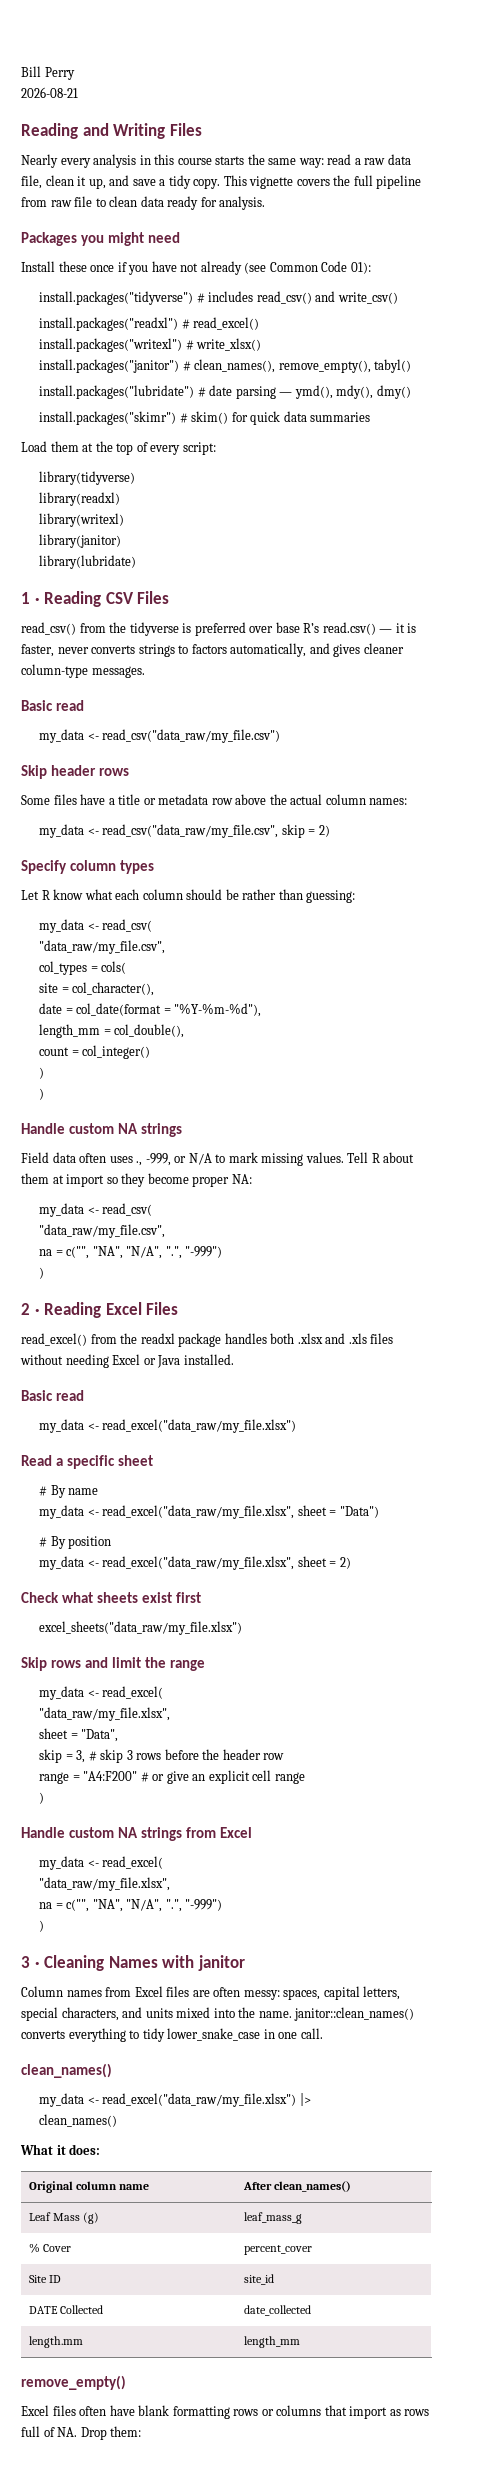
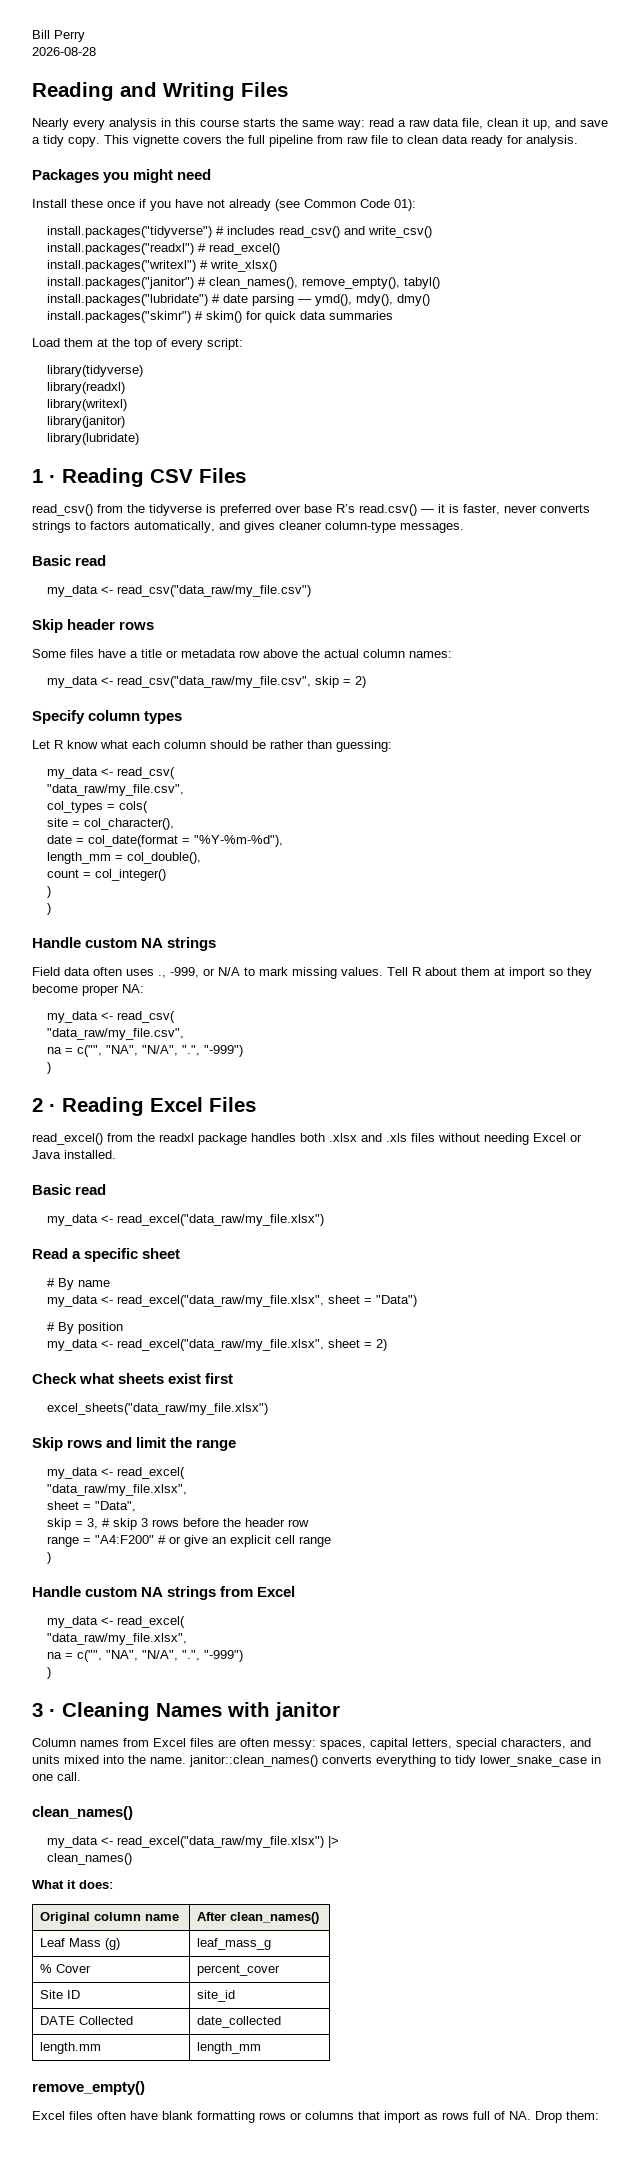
- 2026-08-21
+ 2026-08-28

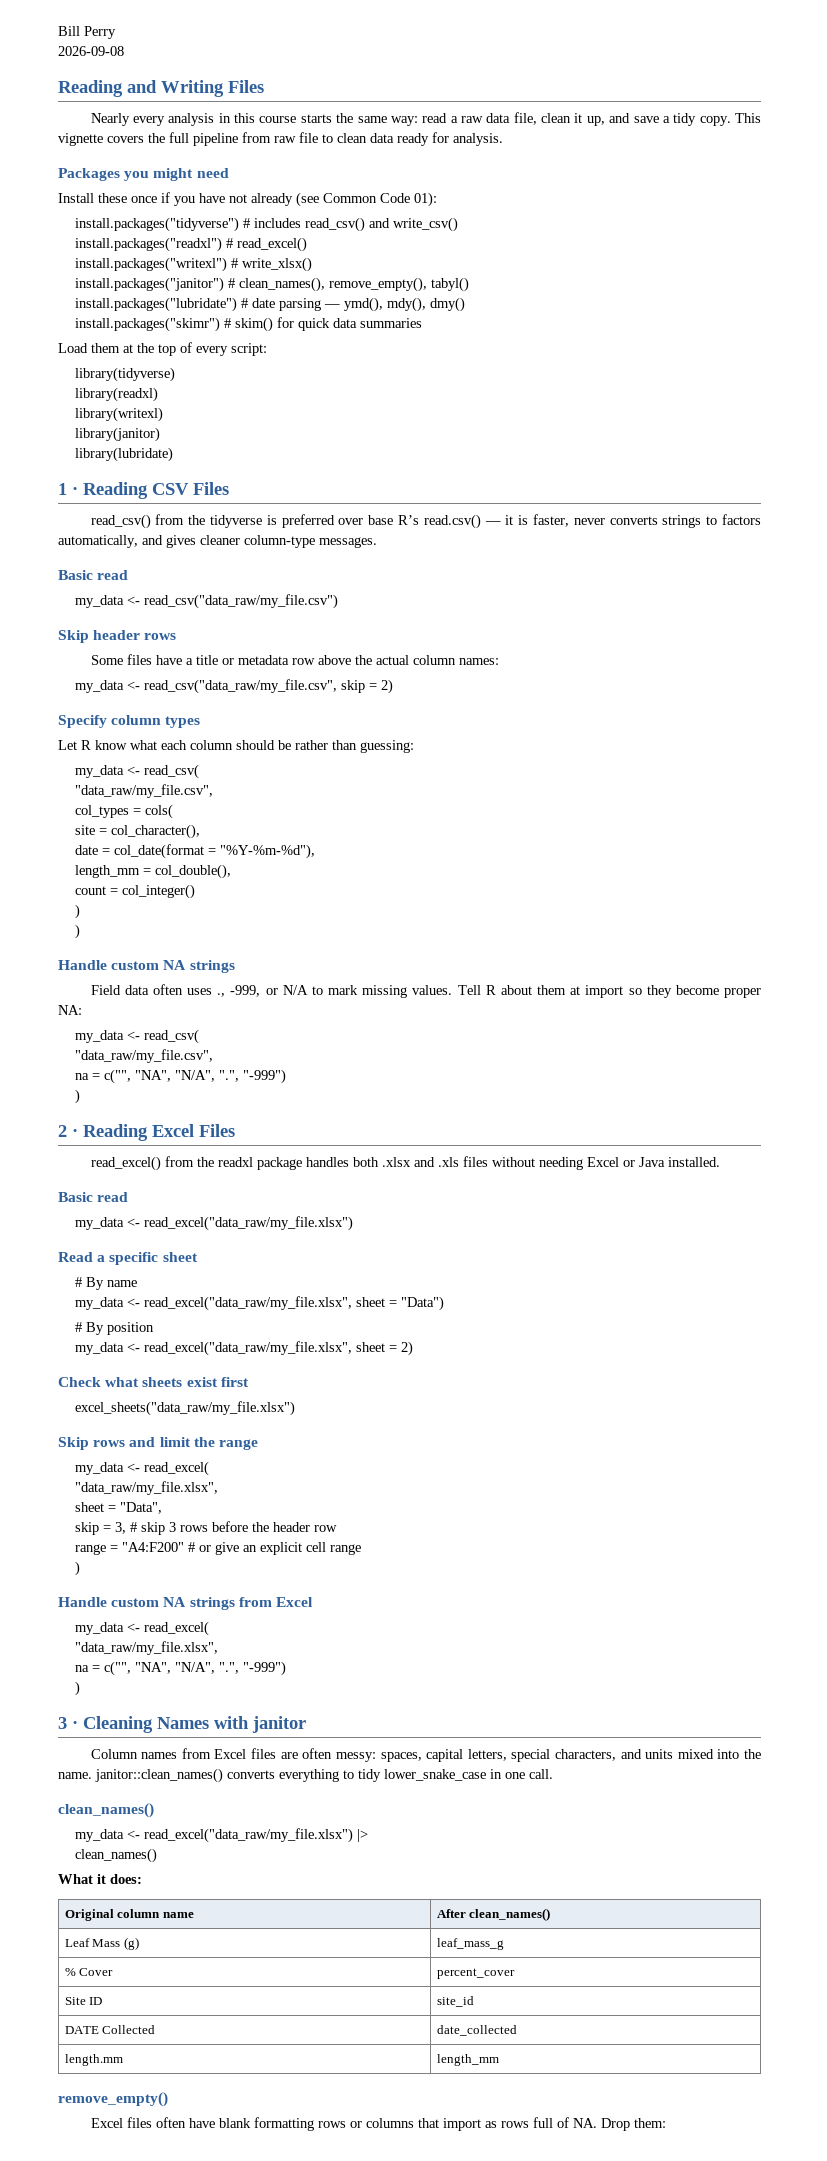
- 2026-08-28
+ 2026-09-08

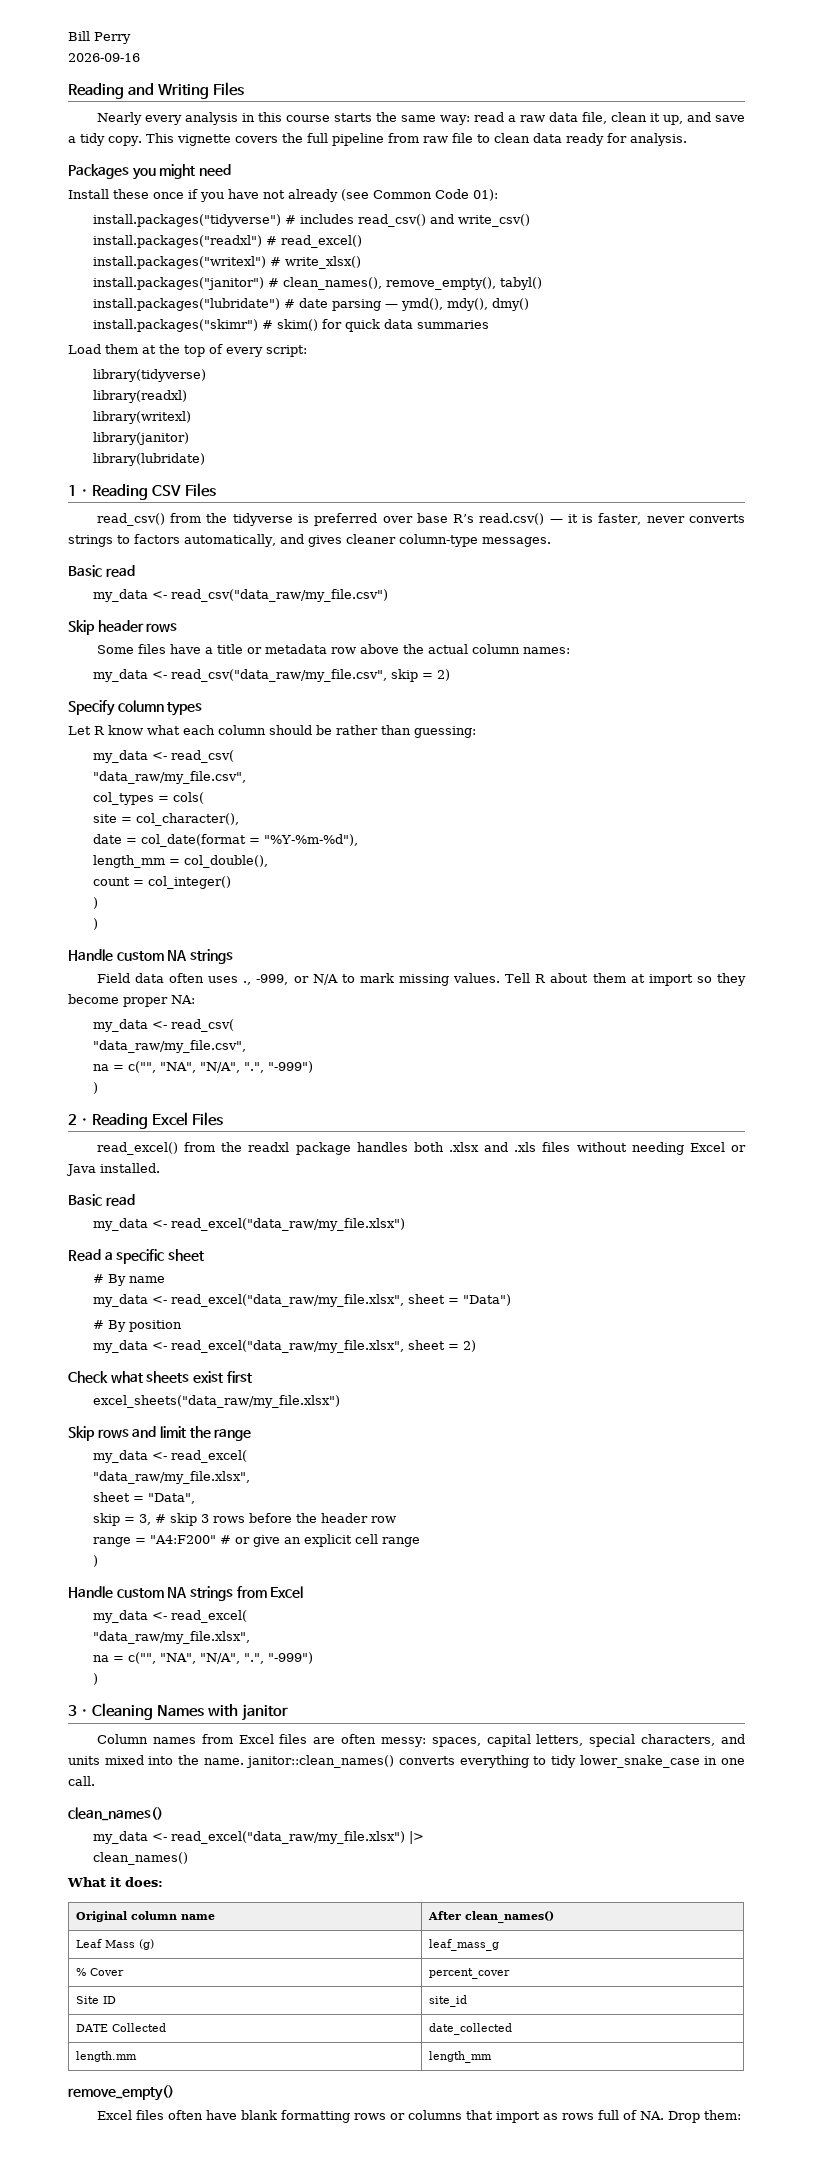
- 2026-09-08
+ 2026-09-16

